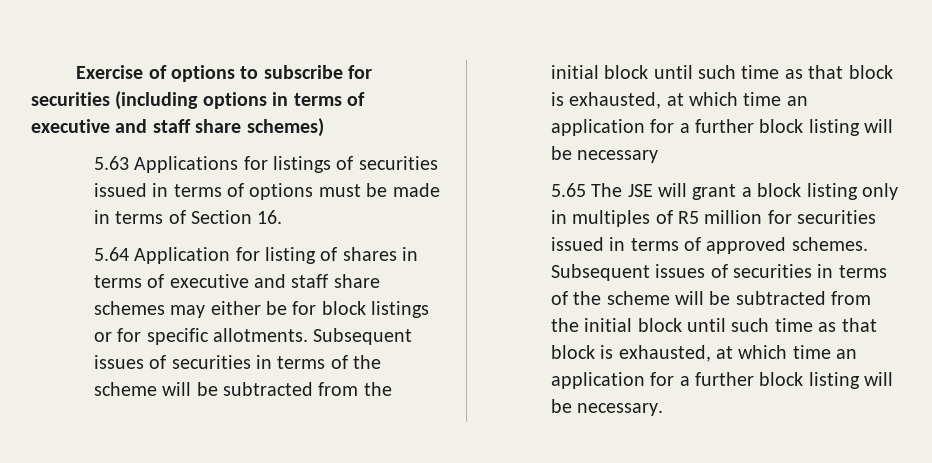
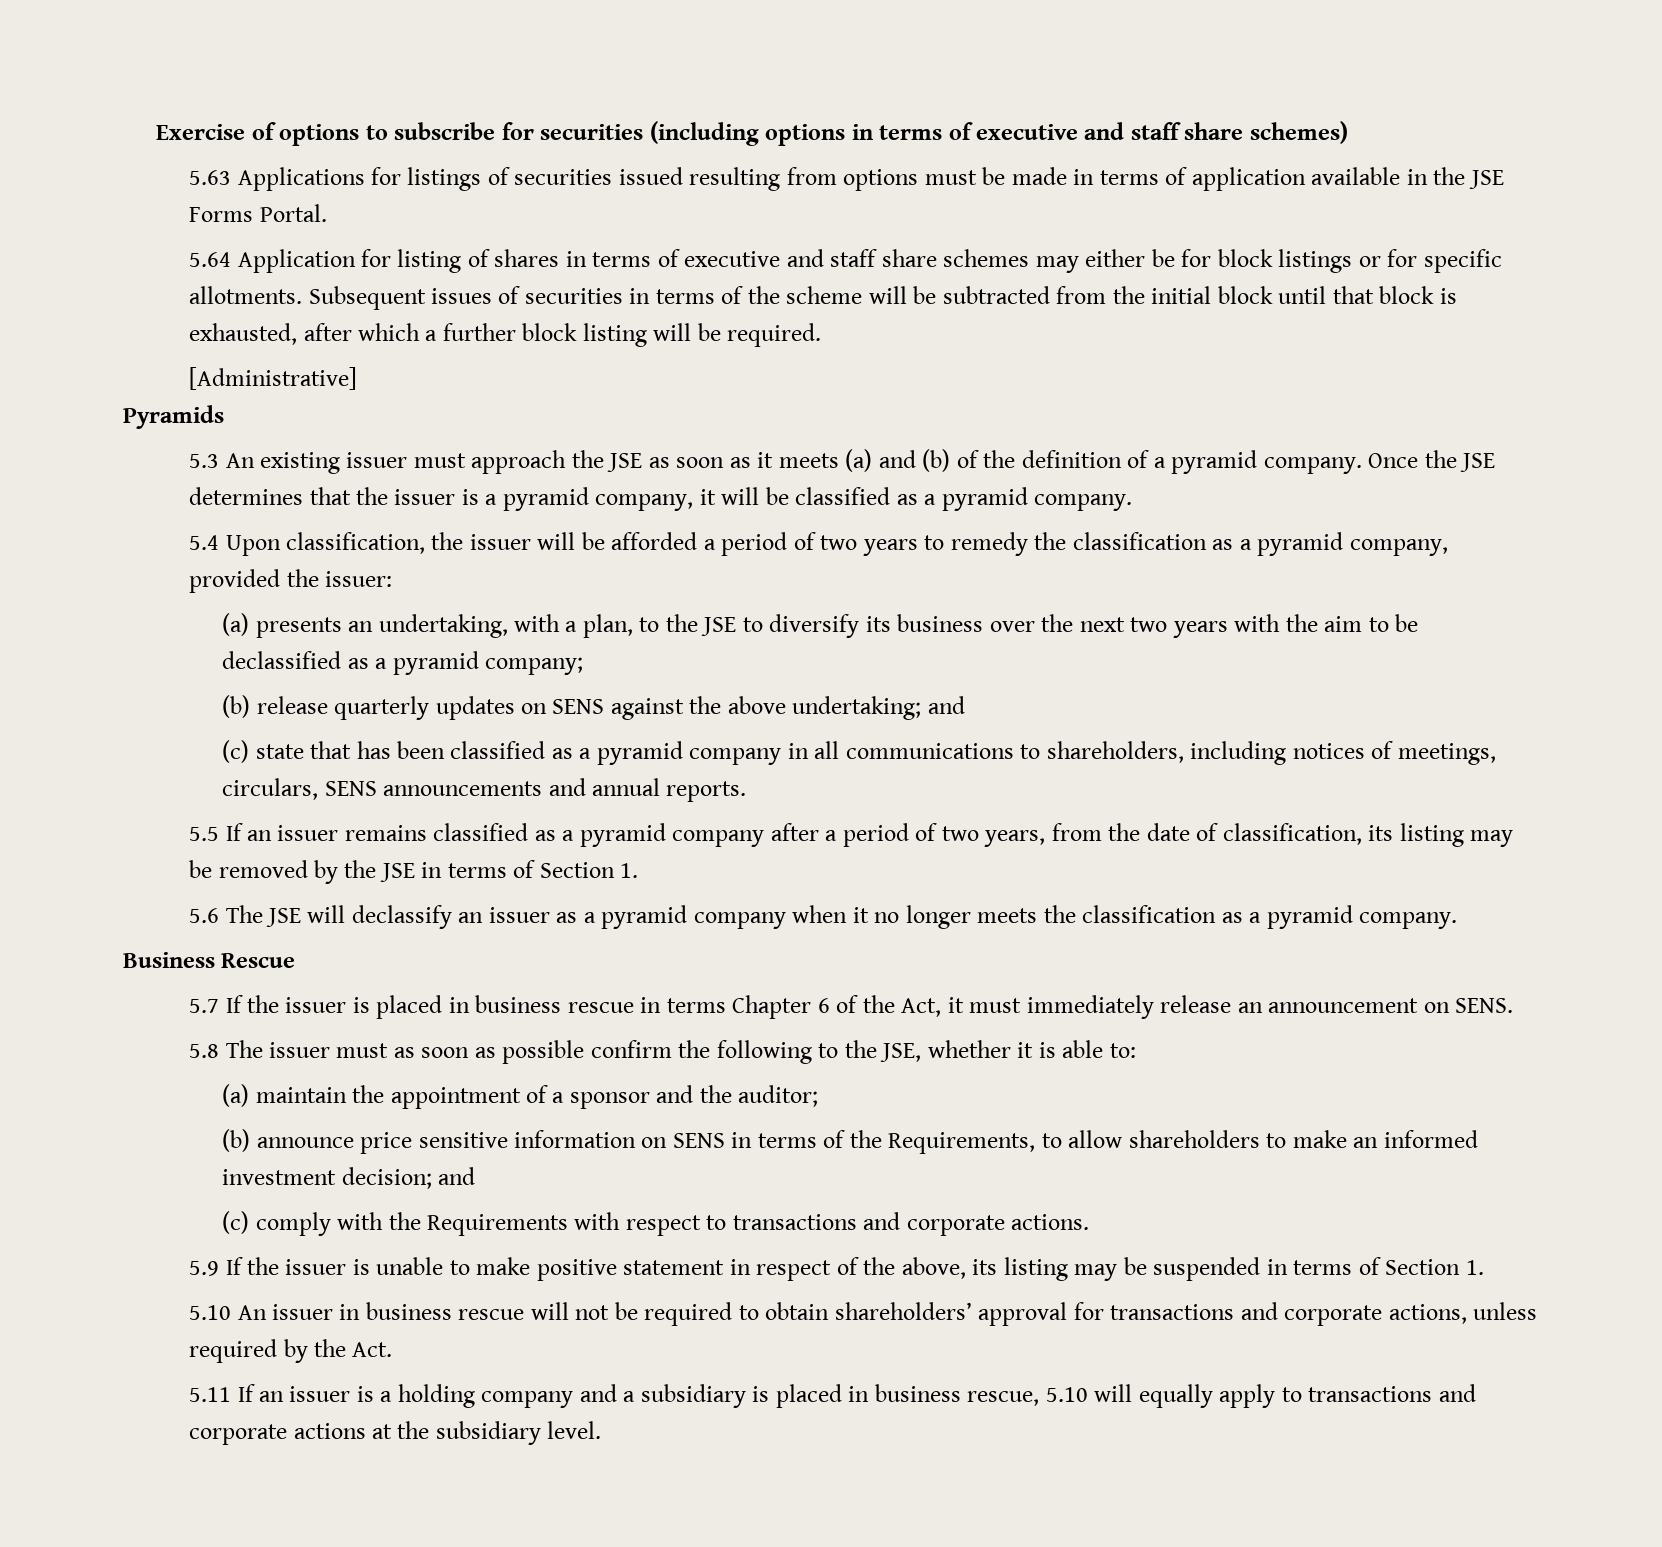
- 5.63 Applications for listings of securities issued in terms of options must be made in terms of Section 16.
+ 5.63 Applications for listings of securities issued resulting from options must be made in terms of application available in the JSE Forms Portal.
- Subsequent issues of securities in terms of the scheme will be subtracted from the initial block until such time as that block is exhausted, at which time an application for a further block listing will be necessary
- 5.65 The JSE will grant a block listing only in multiples of R5 million for securities issued in terms of approved schemes. Subsequent issues of securities in terms of the scheme will be subtracted from the initial block until such time as that block is exhausted, at which time an application for a further block listing will be necessary.
+ Subsequent issues of securities in terms of the scheme will be subtracted from the initial block until that block is exhausted, after which a further block listing will be required.
+ [Administrative]
+ Pyramids
+ 5.3 An existing issuer must approach the JSE as soon as it meets (a) and (b) of the definition of a pyramid company. Once the JSE determines that the issuer is a pyramid company, it will be classified as a pyramid company.
+ 5.4 Upon classification, the issuer will be afforded a period of two years to remedy the classification as a pyramid company, provided the issuer:
+ (a) presents an undertaking, with a plan, to the JSE to diversify its business over the next two years with the aim to be declassified as a pyramid company;
+ (b) release quarterly updates on SENS against the above undertaking; and
+ (c) state that has been classified as a pyramid company in all communications to shareholders, including notices of meetings, circulars, SENS announcements and annual reports.
+ 5.5 If an issuer remains classified as a pyramid company after a period of two years, from the date of classification, its listing may be removed by the JSE in terms of Section 1.
+ 5.6 The JSE will declassify an issuer as a pyramid company when it no longer meets the classification as a pyramid company.
+ Business Rescue
+ 5.7 If the issuer is placed in business rescue in terms Chapter 6 of the Act, it must immediately release an announcement on SENS.
+ 5.8 The issuer must as soon as possible confirm the following to the JSE, whether it is able to:
+ (a) maintain the appointment of a sponsor and the auditor;
+ (b) announce price sensitive information on SENS in terms of the Requirements, to allow shareholders to make an informed investment decision; and
+ (c) comply with the Requirements with respect to transactions and corporate actions.
+ 5.9 If the issuer is unable to make positive statement in respect of the above, its listing may be suspended in terms of Section 1.
+ 5.10 An issuer in business rescue will not be required to obtain shareholders’ approval for transactions and corporate actions, unless required by the Act.
+ 5.11 If an issuer is a holding company and a subsidiary is placed in business rescue, 5.10 will equally apply to transactions and corporate actions at the subsidiary level.

